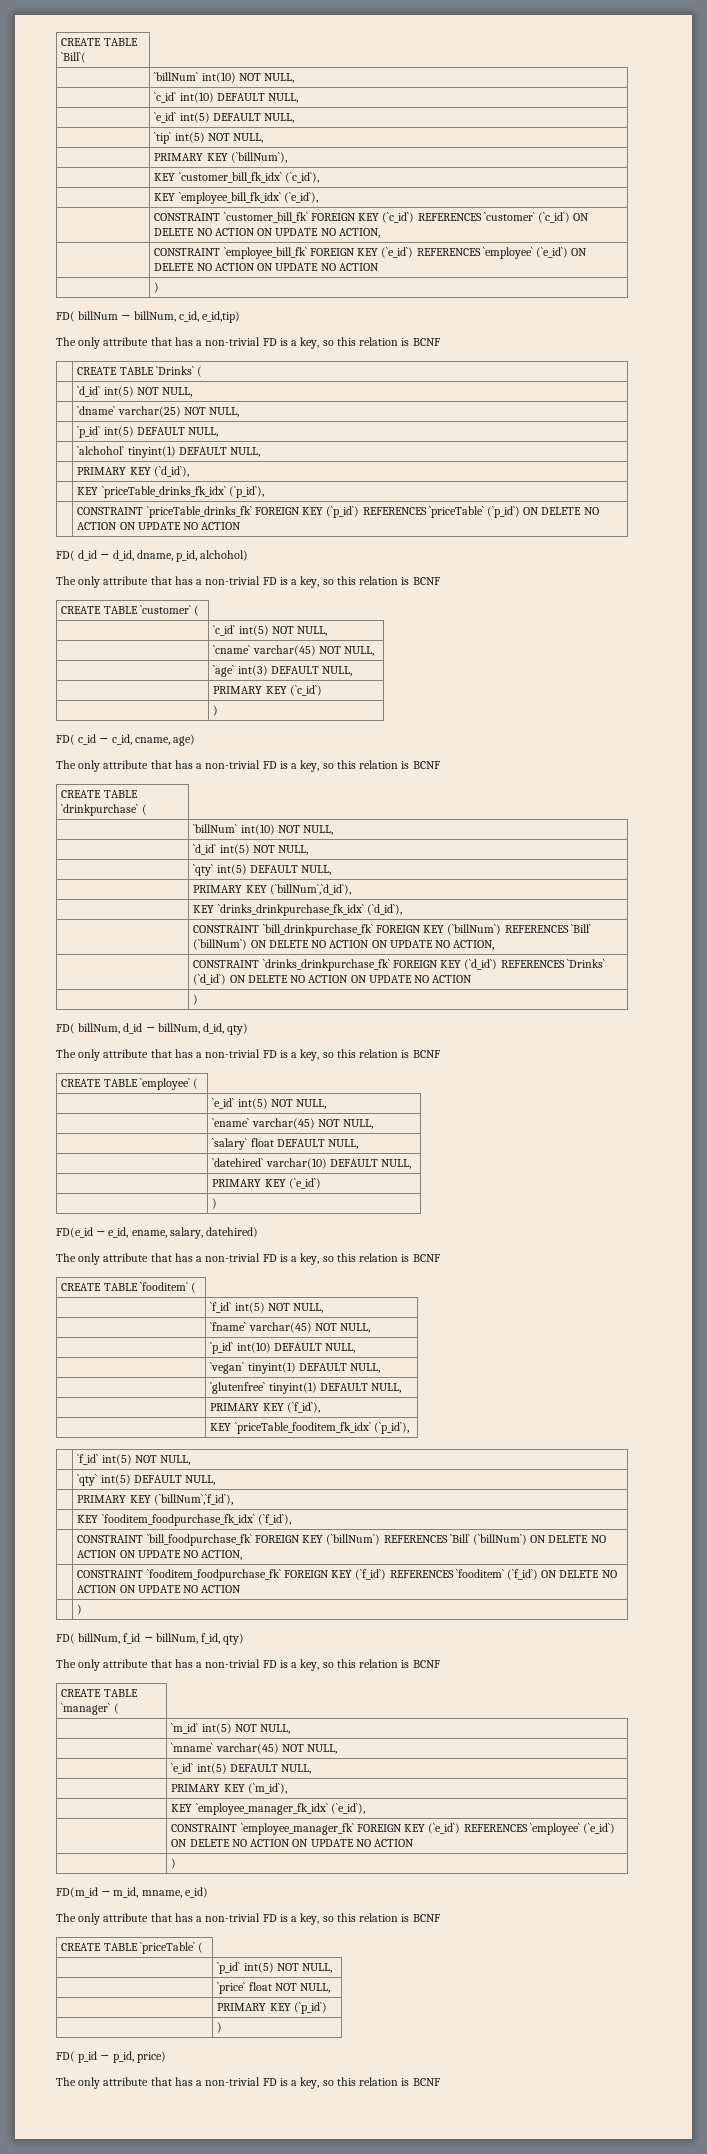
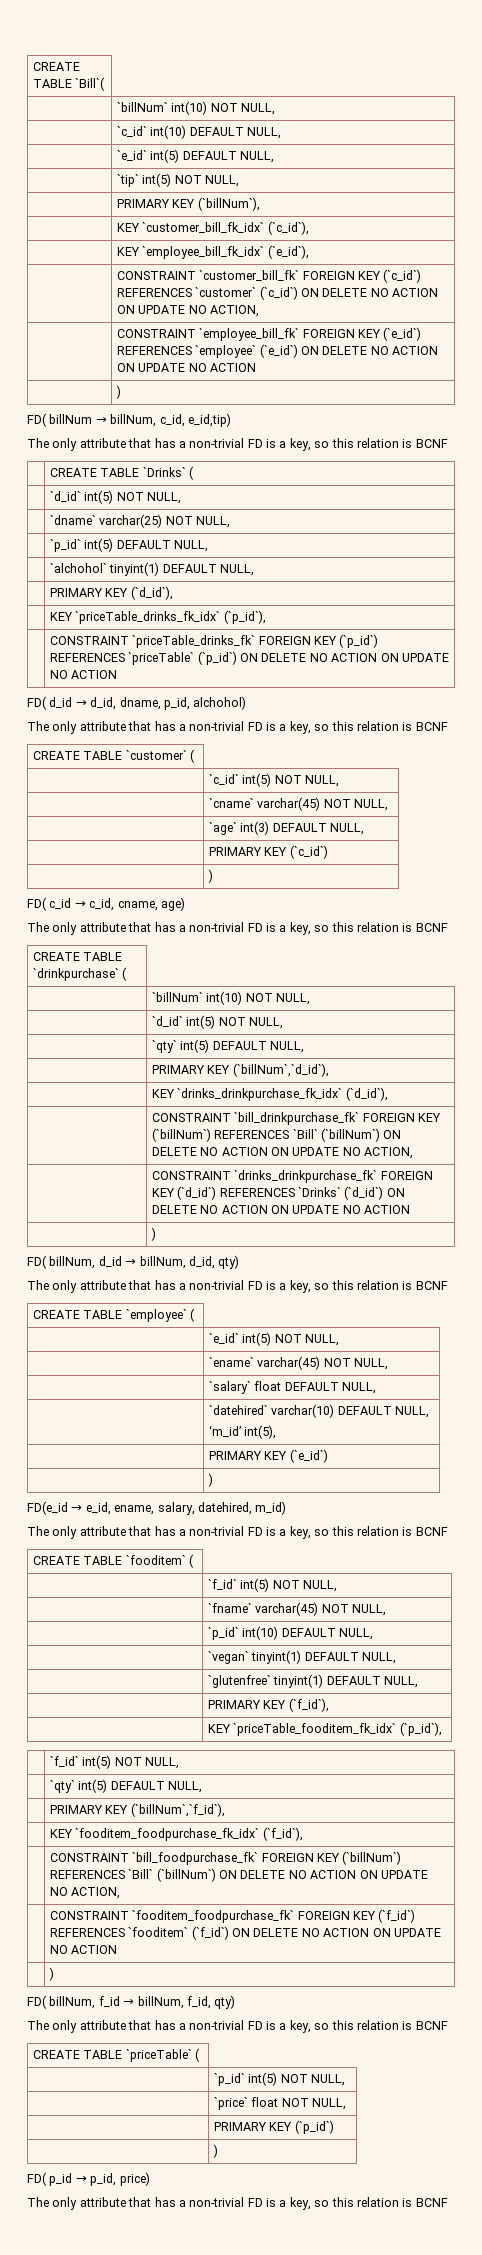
  | `datehired` varchar(10) DEFAULT NULL,
+ ‘m_id’ int(5),
- FD(e_id → e_id, ename, salary, datehired)
+ FD(e_id → e_id, ename, salary, datehired, m_id)
- CREATE TABLE `manager` (
- | `m_id` int(5) NOT NULL,
- | `mname` varchar(45) NOT NULL,
- | `e_id` int(5) DEFAULT NULL,
- | PRIMARY KEY (`m_id`),
- | KEY `employee_manager_fk_idx` (`e_id`),
- | CONSTRAINT `employee_manager_fk` FOREIGN KEY (`e_id`) REFERENCES `employee` (`e_id`) ON DELETE NO ACTION ON UPDATE NO ACTION
- | )
- FD(m_id → m_id, mname, e_id)
- The only attribute that has a non-trivial FD is a key, so this relation is BCNF

